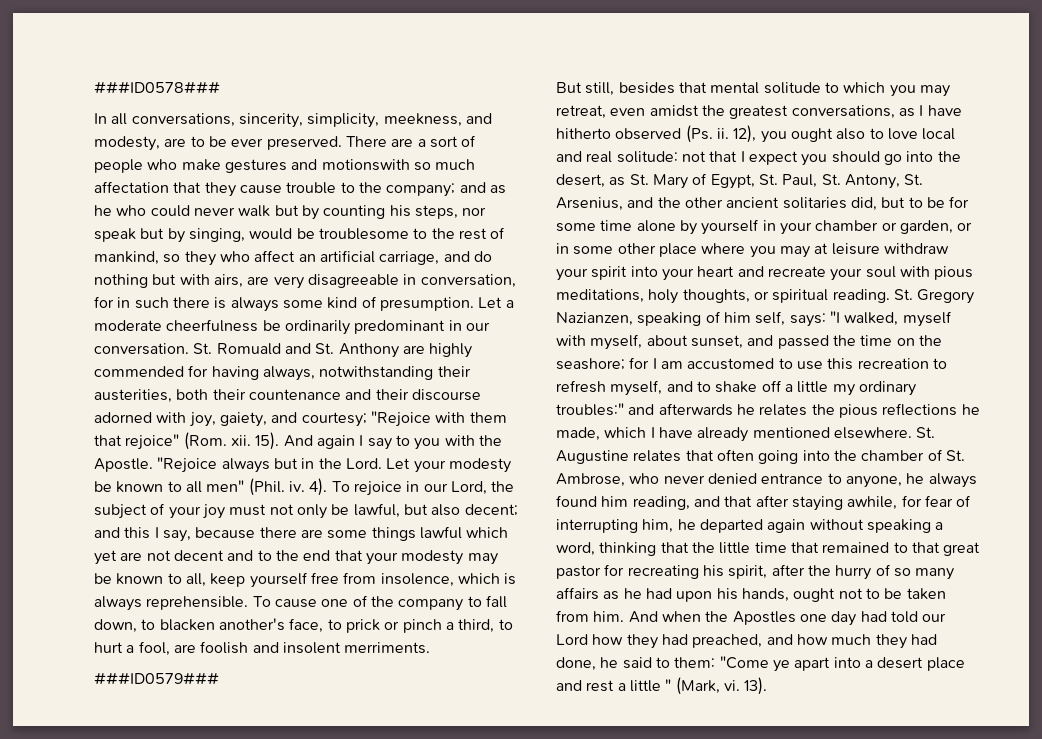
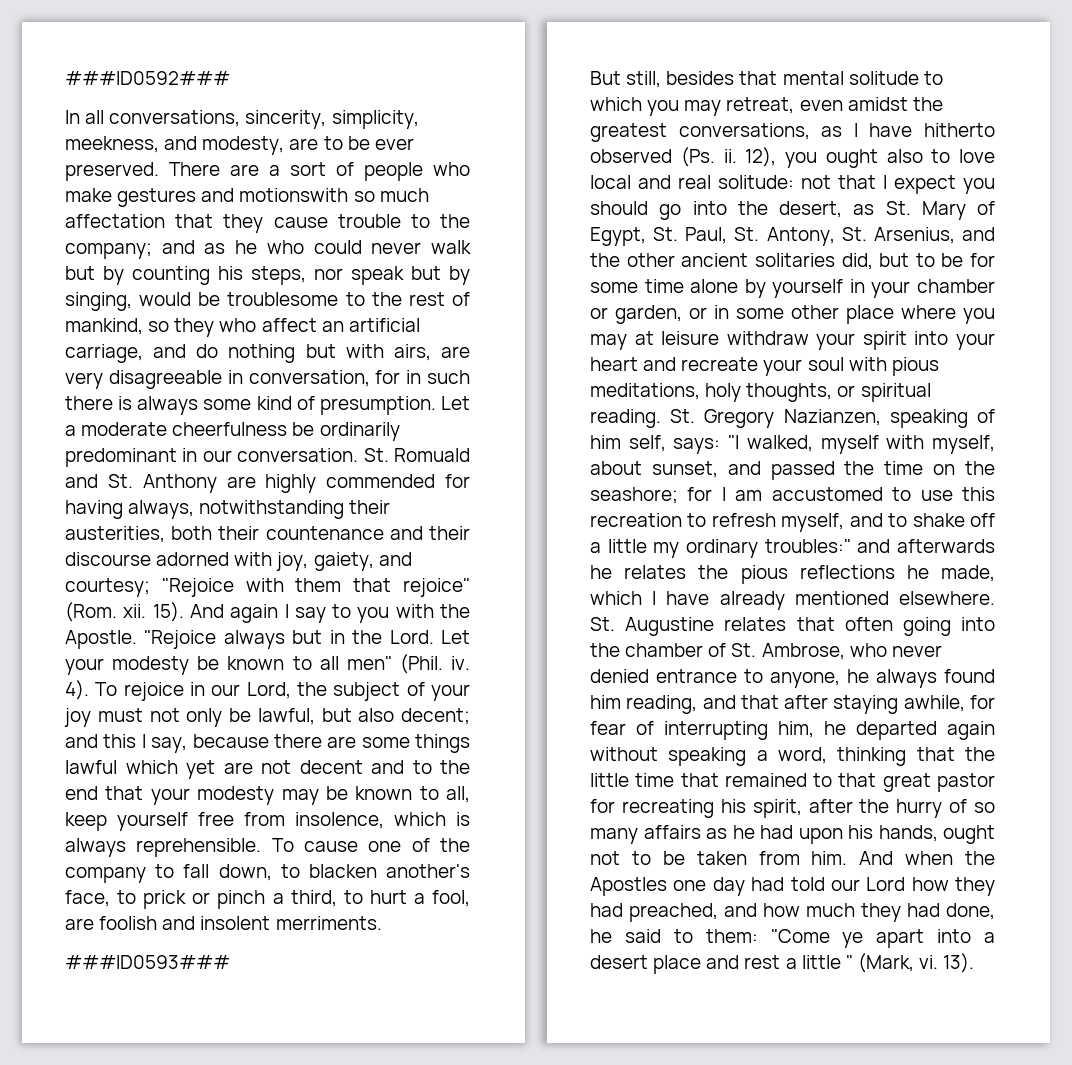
- ###ID0578###
+ ###ID0592###
- ###ID0579###
+ ###ID0593###

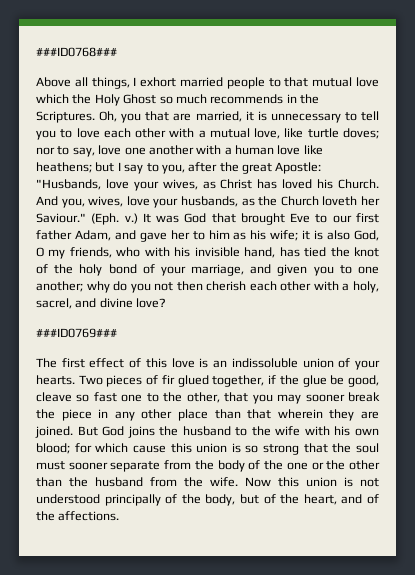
- ###ID0592###
- In all conversations, sincerity, simplicity, meekness, and modesty, are to be ever preserved. There are a sort of people who make gestures and motionswith so much affectation that they cause trouble to the company; and as he who could never walk but by counting his steps, nor speak but by singing, would be troublesome to the rest of mankind, so they who affect an artificial carriage, and do nothing but with airs, are very disagreeable in conversation, for in such there is always some kind of presumption. Let a moderate cheerfulness be ordinarily predominant in our conversation. St. Romuald and St. Anthony are highly commended for having always, notwithstanding their austerities, both their countenance and their discourse adorned with joy, gaiety, and courtesy; "Rejoice with them that rejoice" (Rom. xii. 15). And again I say to you with the Apostle. "Rejoice always but in the Lord. Let your modesty be known to all men" (Phil. iv. 4). To rejoice in our Lord, the subject of your joy must not only be lawful, but also decent; and this I say, because there are some things lawful which yet are not decent and to the end that your modesty may be known to all, keep yourself free from insolence, which is always reprehensible. To cause one of the company to fall down, to blacken another's face, to prick or pinch a third, to hurt a fool, are foolish and insolent merriments.
- ###ID0593###
- But still, besides that mental solitude to which you may retreat, even amidst the greatest conversations, as I have hitherto observed (Ps. ii. 12), you ought also to love local and real solitude: not that I expect you should go into the desert, as St. Mary of Egypt, St. Paul, St. Antony, St. Arsenius, and the other ancient solitaries did, but to be for some time alone by yourself in your chamber or garden, or in some other place where you may at leisure withdraw your spirit into your heart and recreate your soul with pious meditations, holy thoughts, or spiritual reading. St. Gregory Nazianzen, speaking of him self, says: "I walked, myself with myself, about sunset, and passed the time on the seashore; for I am accustomed to use this recreation to refresh myself, and to shake off a little my ordinary troubles:" and afterwards he relates the pious reflections he made, which I have already mentioned elsewhere. St. Augustine relates that often going into the chamber of St. Ambrose, who never denied entrance to anyone, he always found him reading, and that after staying awhile, for fear of interrupting him, he departed again without speaking a word, thinking that the little time that remained to that great pastor for recreating his spirit, after the hurry of so many affairs as he had upon his hands, ought not to be taken from him. And when the Apostles one day had told our Lord how they had preached, and how much they had done, he said to them: "Come ye apart into a desert place and rest a little " (Mark, vi. 13).
+ ###ID0768###
+ Above all things, I exhort married people to that mutual love which the Holy Ghost so much recommends in the Scriptures. Oh, you that are married, it is unnecessary to tell you to love each other with a mutual love, like turtle doves; nor to say, love one another with a human love like heathens; but I say to you, after the great Apostle: "Husbands, love your wives, as Christ has loved his Church. And you, wives, love your husbands, as the Church loveth her Saviour." (Eph. v.) It was God that brought Eve to our first father Adam, and gave her to him as his wife; it is also God, O my friends, who with his invisible hand, has tied the knot of the holy bond of your marriage, and given you to one another; why do you not then cherish each other with a holy, sacrel, and divine love?
+ ###ID0769###
+ The first effect of this love is an indissoluble union of your hearts. Two pieces of fir glued together, if the glue be good, cleave so fast one to the other, that you may sooner break the piece in any other place than that wherein they are joined. But God joins the husband to the wife with his own blood; for which cause this union is so strong that the soul must sooner separate from the body of the one or the other than the husband from the wife. Now this union is not understood principally of the body, but of the heart, and of the affections.

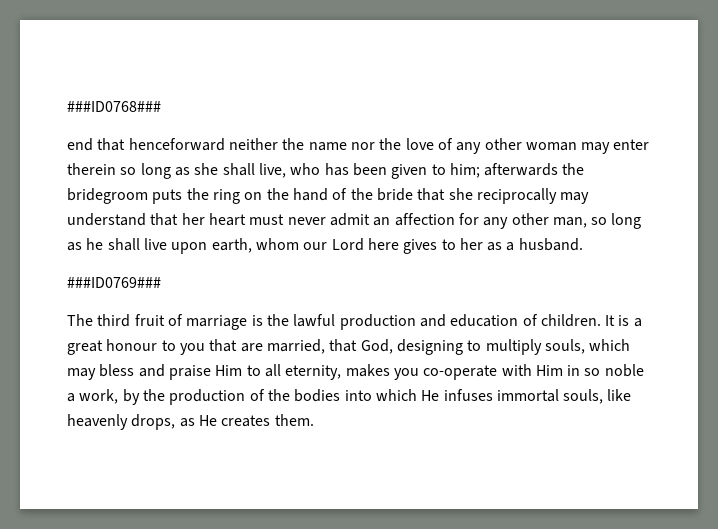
- Above all things, I exhort married people to that mutual love which the Holy Ghost so much recommends in the Scriptures. Oh, you that are married, it is unnecessary to tell you to love each other with a mutual love, like turtle doves; nor to say, love one another with a human love like heathens; but I say to you, after the great Apostle: "Husbands, love your wives, as Christ has loved his Church. And you, wives, love your husbands, as the Church loveth her Saviour." (Eph. v.) It was God that brought Eve to our first father Adam, and gave her to him as his wife; it is also God, O my friends, who with his invisible hand, has tied the knot of the holy bond of your marriage, and given you to one another; why do you not then cherish each other with a holy, sacrel, and divine love?
+ end that henceforward neither the name nor the love of any other woman may enter therein so long as she shall live, who has been given to him; afterwards the bridegroom puts the ring on the hand of the bride that she reciprocally may understand that her heart must never admit an affection for any other man, so long as he shall live upon earth, whom our Lord here gives to her as a husband.
  ###ID0769###
- The first effect of this love is an indissoluble union of your hearts. Two pieces of fir glued together, if the glue be good, cleave so fast one to the other, that you may sooner break the piece in any other place than that wherein they are joined. But God joins the husband to the wife with his own blood; for which cause this union is so strong that the soul must sooner separate from the body of the one or the other than the husband from the wife. Now this union is not understood principally of the body, but of the heart, and of the affections.
+ The third fruit of marriage is the lawful production and education of children. It is a great honour to you that are married, that God, designing to multiply souls, which may bless and praise Him to all eternity, makes you co-operate with Him in so noble a work, by the production of the bodies into which He infuses immortal souls, like heavenly drops, as He creates them.

